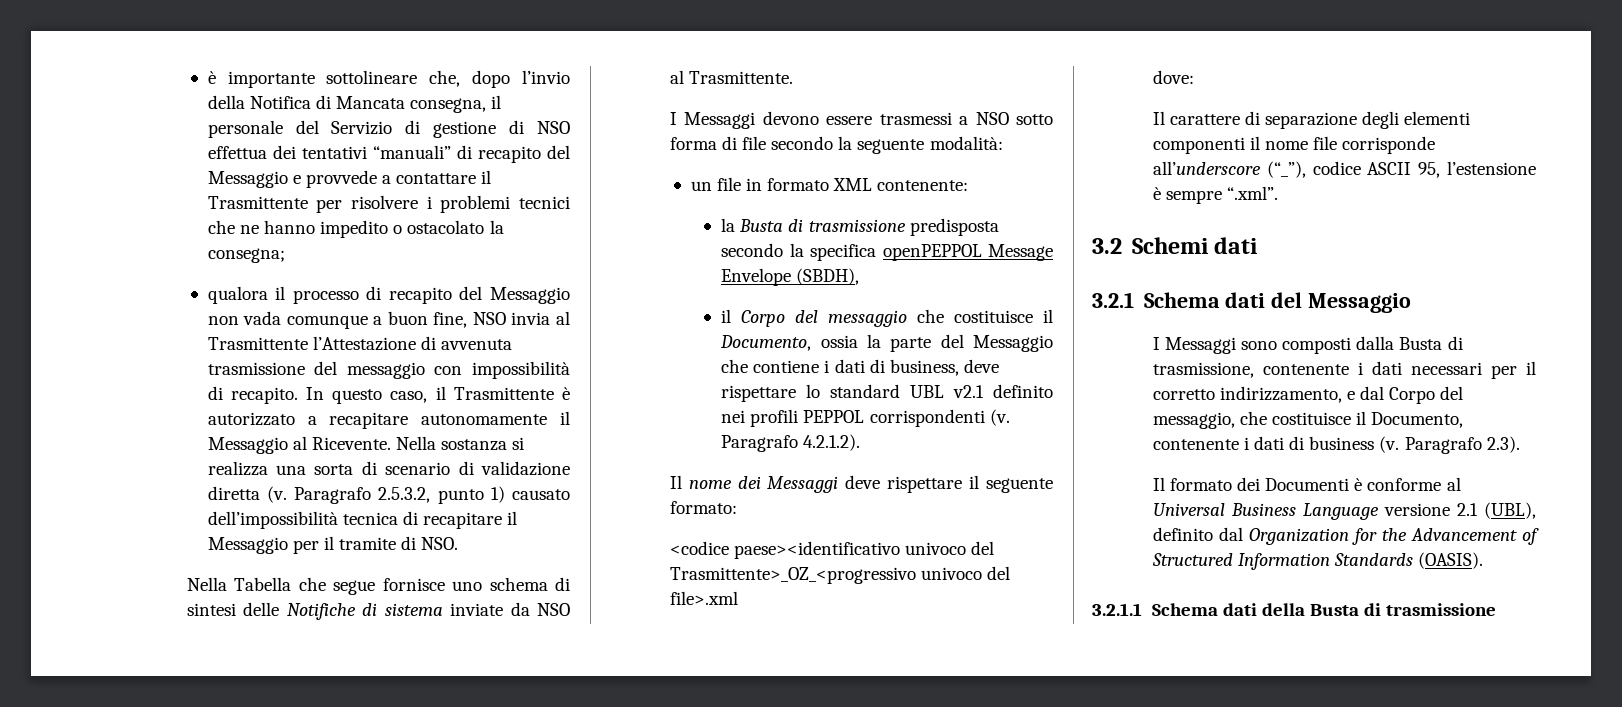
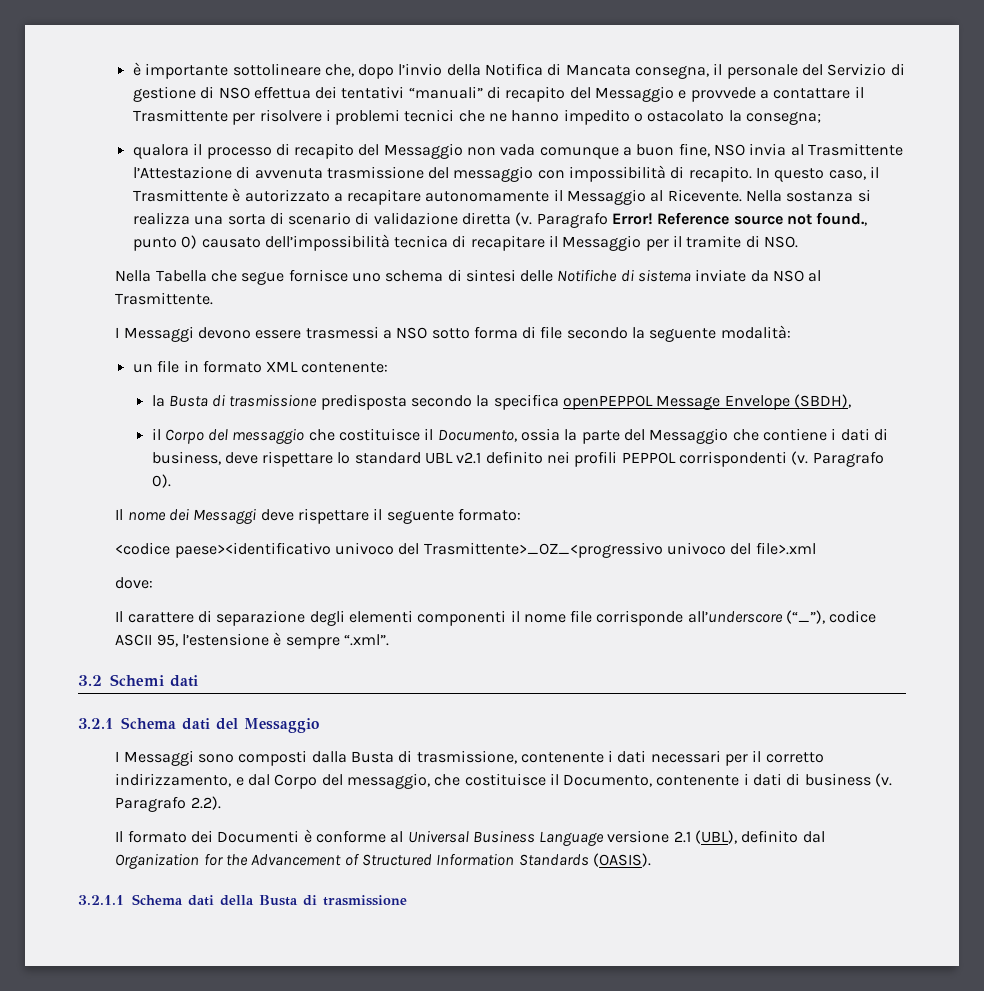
- Paragrafo 2.5.3.2, punto 1) causato dell’impossibilità tecnica di recapitare il Messaggio per il tramite di NSO.
+ Paragrafo Error! Reference source not found., punto 0) causato dell’impossibilità tecnica di recapitare il Messaggio per il tramite di NSO.
- Paragrafo 4.2.1.2).
+ Paragrafo 0).
- Paragrafo 2.3).
+ Paragrafo 2.2).

